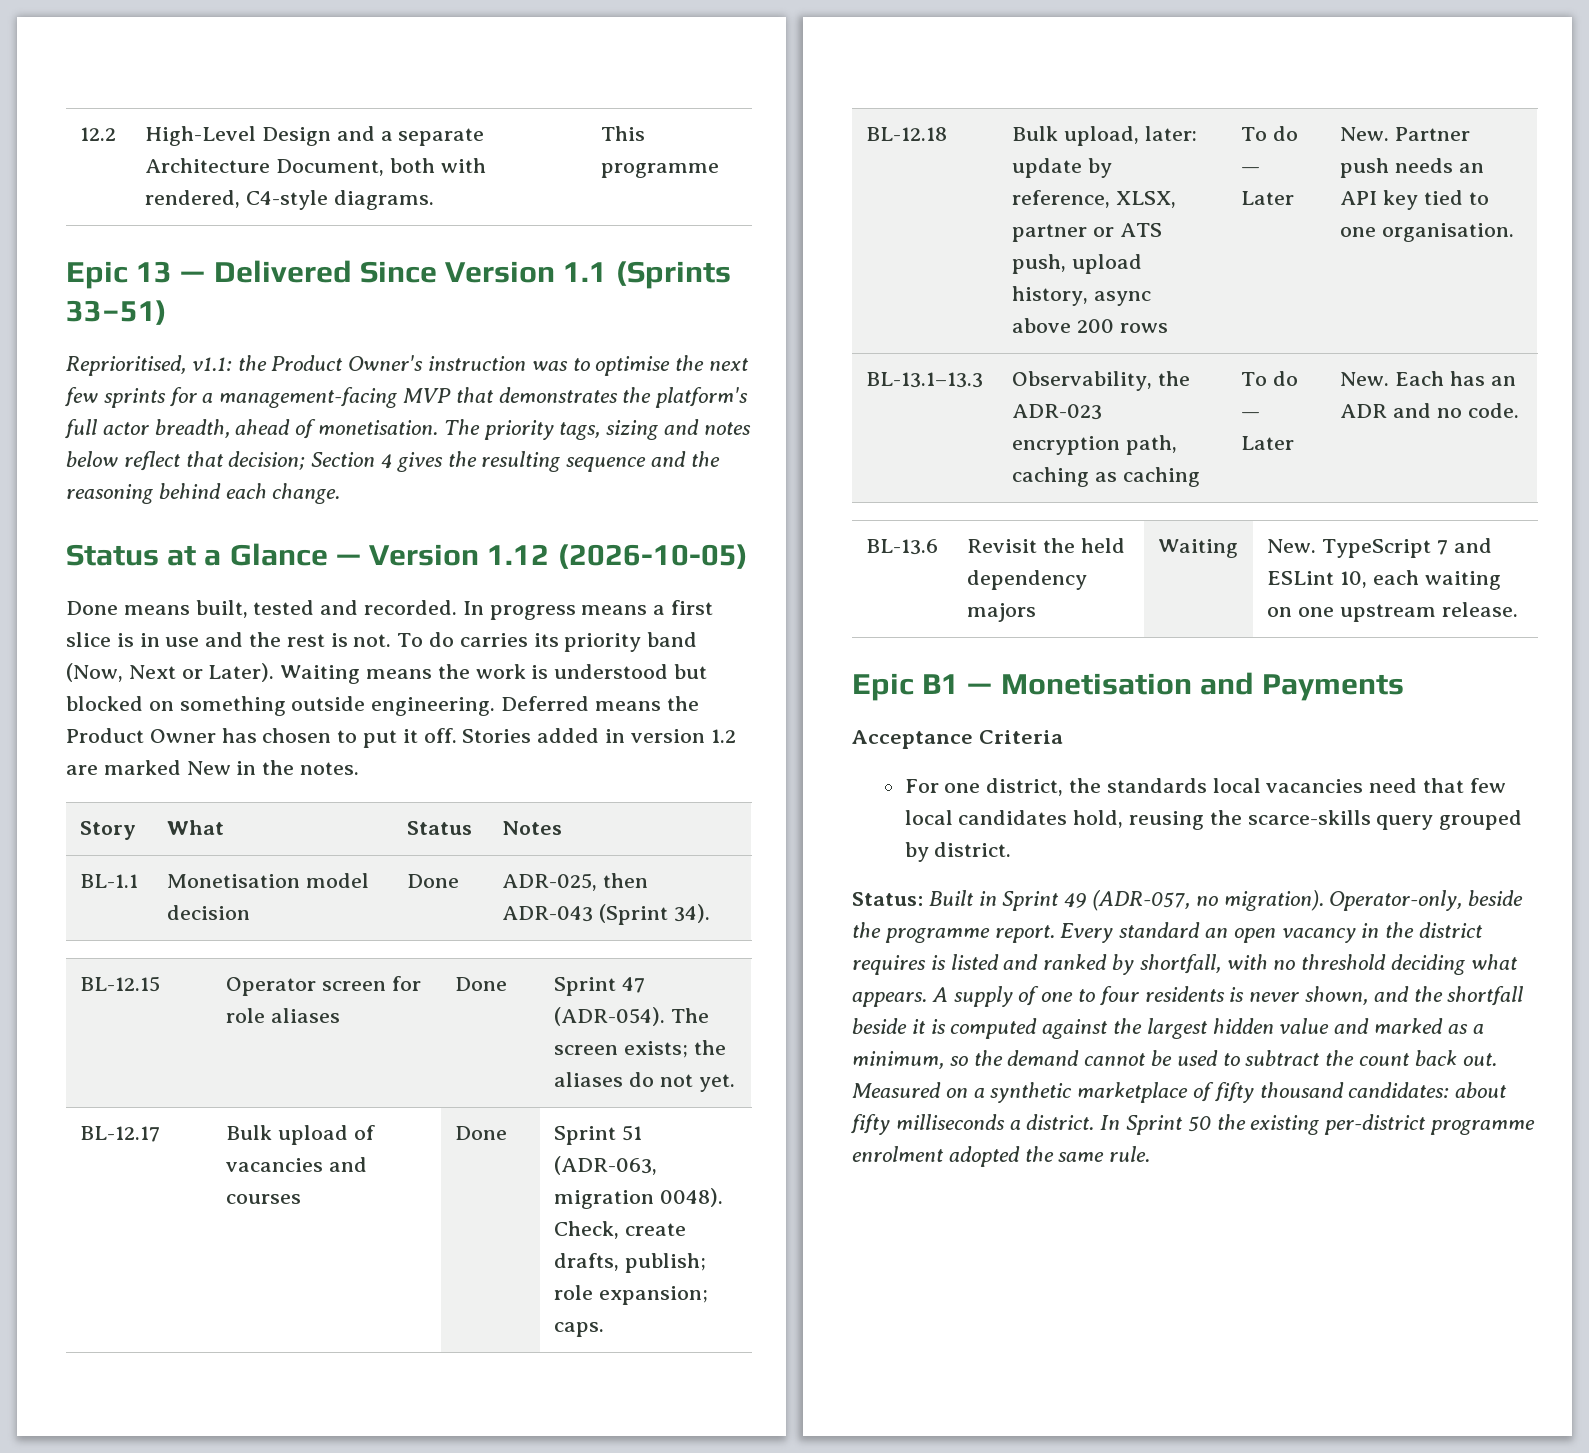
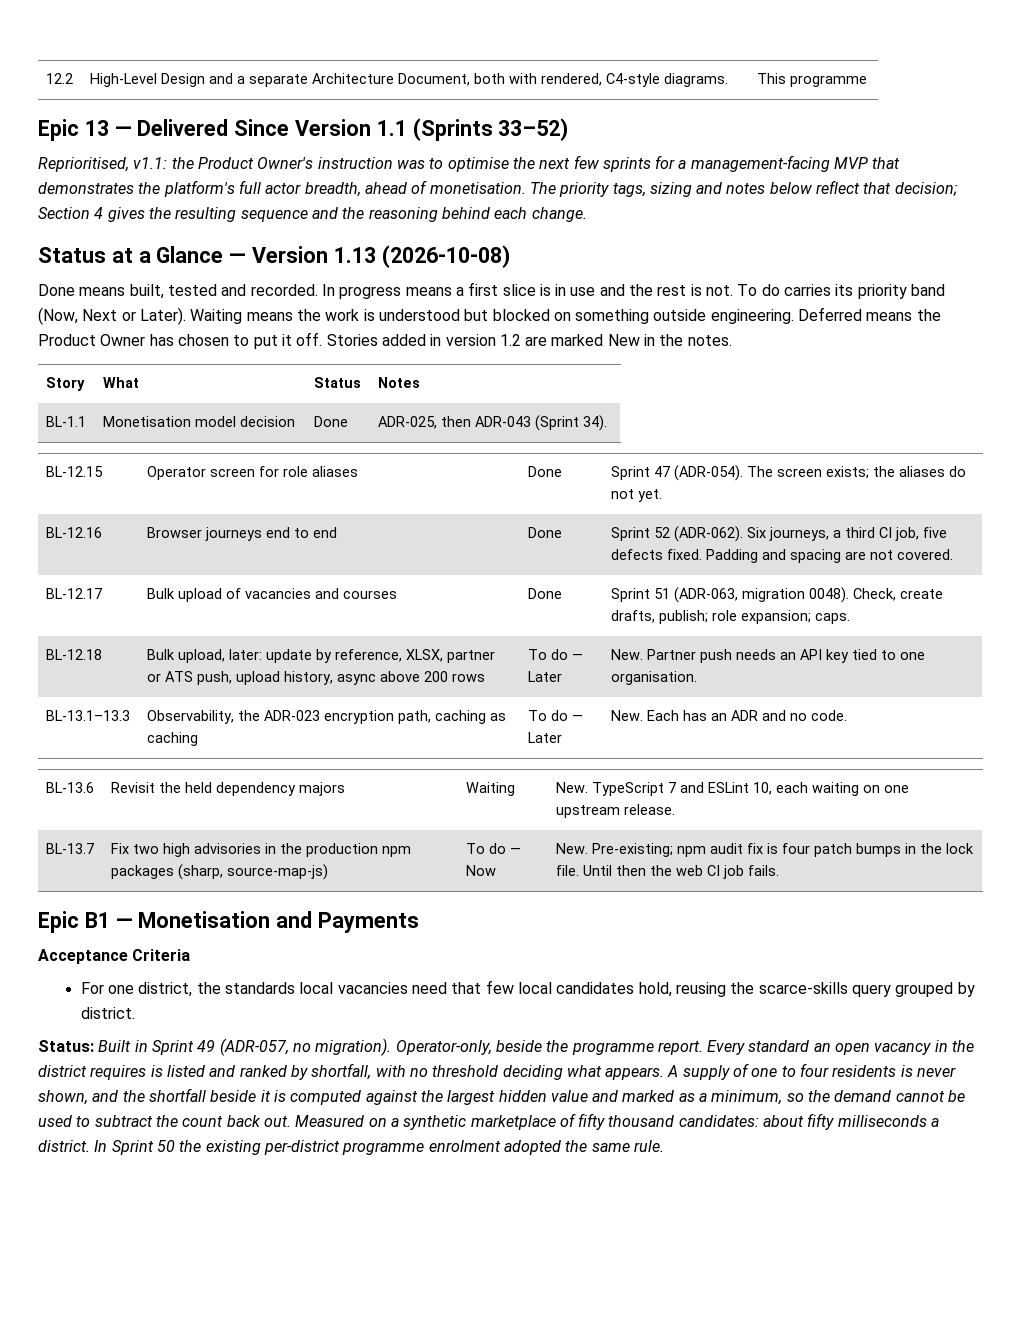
- Epic 13 — Delivered Since Version 1.1 (Sprints 33–51)
+ Epic 13 — Delivered Since Version 1.1 (Sprints 33–52)
- Status at a Glance — Version 1.12 (2026-10-05)
+ Status at a Glance — Version 1.13 (2026-10-08)
+ BL-12.16 | Browser journeys end to end | Done | Sprint 52 (ADR-062). Six journeys, a third CI job, five defects fixed. Padding and spacing are not covered.
+ BL-13.7 | Fix two high advisories in the production npm packages (sharp, source-map-js) | To do — Now | New. Pre-existing; npm audit fix is four patch bumps in the lock file. Until then the web CI job fails.

